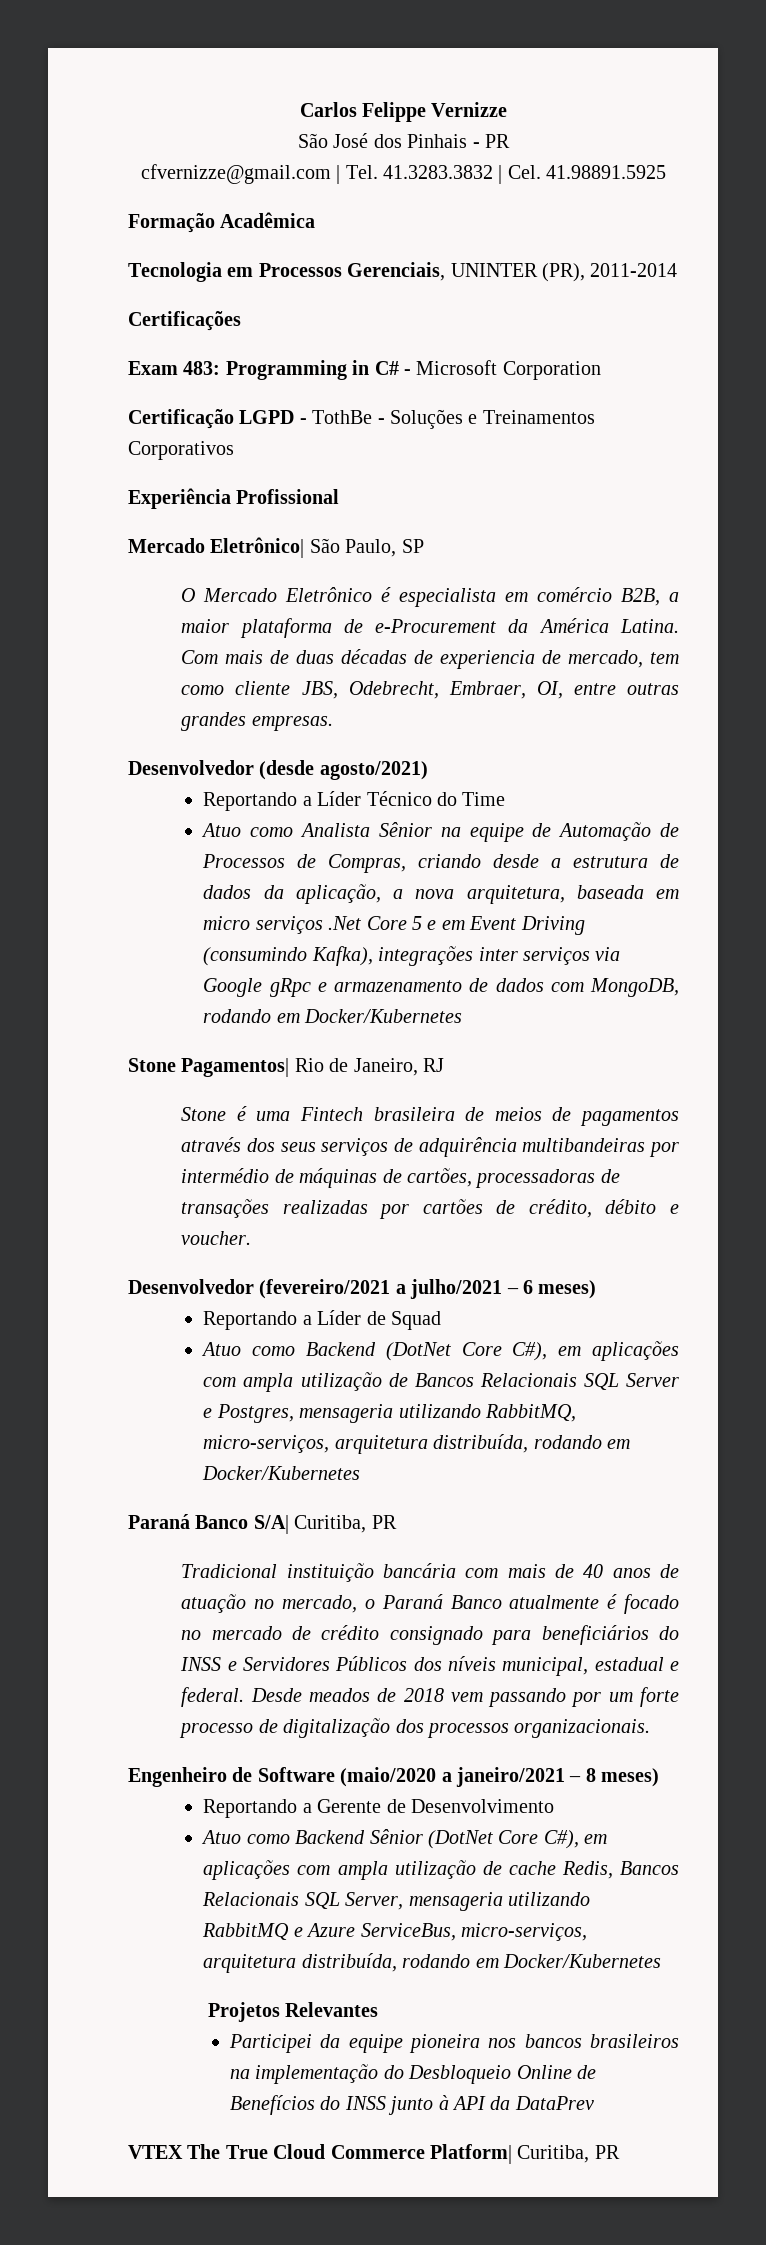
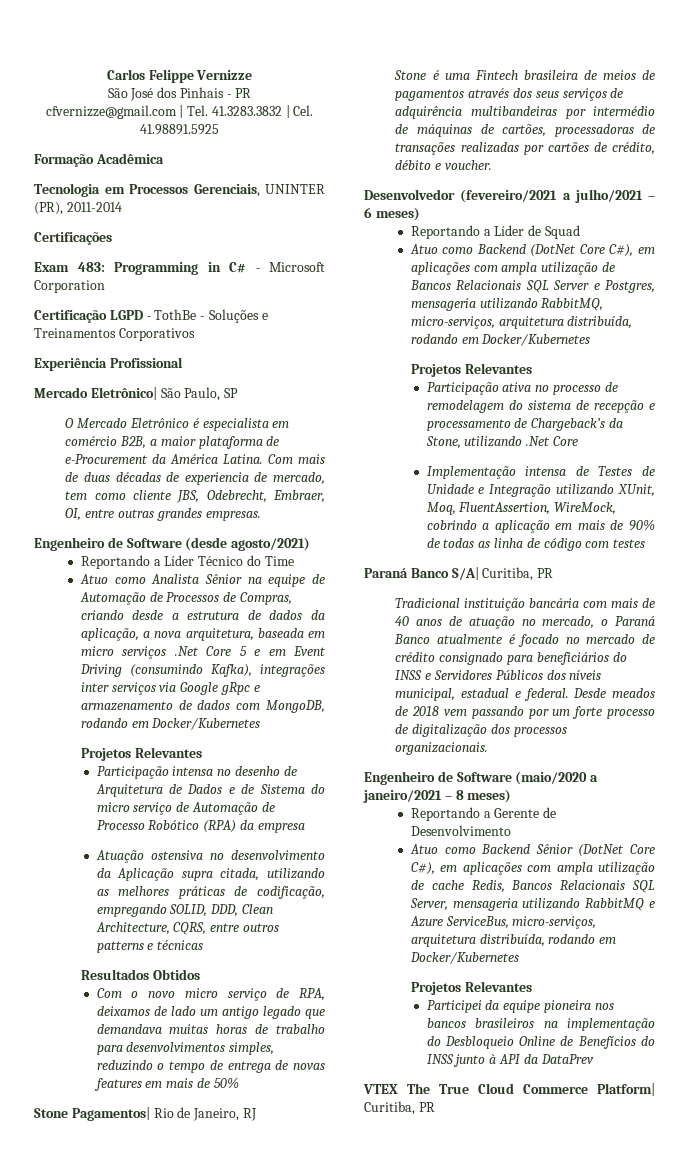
- Desenvolvedor (desde agosto/2021)
+ Engenheiro de Software (desde agosto/2021)
  Atuo como Analista Sênior na equipe de Automação de Processos de Compras, criando desde a estrutura de dados da aplicação, a nova arquitetura, baseada em micro serviços .Net Core 5 e em Event Driving (consumindo Kafka), integrações inter serviços via Google gRpc e armazenamento de dados com MongoDB, rodando em Docker/Kubernetes
+ Projetos Relevantes
+ Participação intensa no desenho de Arquitetura de Dados e de Sistema do micro serviço de Automação de Processo Robótico (RPA) da empresa
+ Atuação ostensiva no desenvolvimento da Aplicação supra citada, utilizando as melhores práticas de codificação, empregando SOLID, DDD, Clean Architecture, CQRS, entre outros patterns e técnicas
+ Resultados Obtidos
+ Com o novo micro serviço de RPA, deixamos de lado um antigo legado que demandava muitas horas de trabalho para desenvolvimentos simples, reduzindo o tempo de entrega de novas features em mais de 50%
  Atuo como Backend (DotNet Core C#), em aplicações com ampla utilização de Bancos Relacionais SQL Server e Postgres, mensageria utilizando RabbitMQ, micro-serviços, arquitetura distribuída, rodando em Docker/Kubernetes
+ Projetos Relevantes
+ Participação ativa no processo de remodelagem do sistema de recepção e processamento de Chargeback’s da Stone, utilizando .Net Core
+ Implementação intensa de Testes de Unidade e Integração utilizando XUnit, Moq, FluentAssertion, WireMock, cobrindo a aplicação em mais de 90% de todas as linha de código com testes

